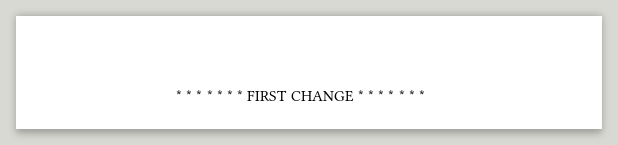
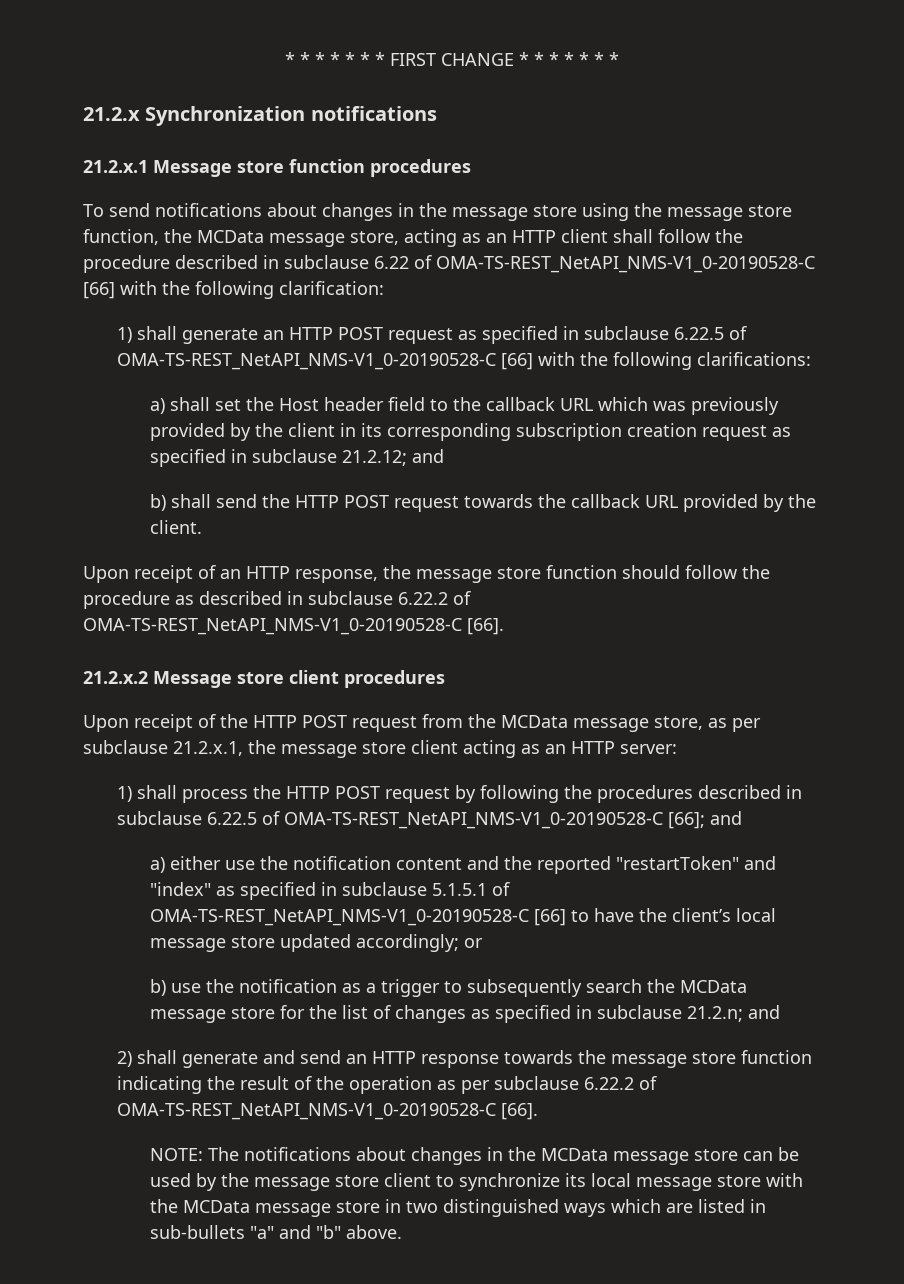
+ 21.2.x Synchronization notifications
+ 21.2.x.1 Message store function procedures
+ To send notifications about changes in the message store using the message store function, the MCData message store, acting as an HTTP client shall follow the procedure described in subclause 6.22 of OMA-TS-REST_NetAPI_NMS-V1_0-20190528-C [66] with the following clarification:
+ 1) shall generate an HTTP POST request as specified in subclause 6.22.5 of OMA-TS-REST_NetAPI_NMS-V1_0-20190528-C [66] with the following clarifications:
+ a) shall set the Host header field to the callback URL which was previously provided by the client in its corresponding subscription creation request as specified in subclause 21.2.12; and
+ b) shall send the HTTP POST request towards the callback URL provided by the client.
+ Upon receipt of an HTTP response, the message store function should follow the procedure as described in subclause 6.22.2 of OMA-TS-REST_NetAPI_NMS-V1_0-20190528-C [66].
+ 21.2.x.2 Message store client procedures
+ Upon receipt of the HTTP POST request from the MCData message store, as per subclause 21.2.x.1, the message store client acting as an HTTP server:
+ 1) shall process the HTTP POST request by following the procedures described in subclause 6.22.5 of OMA-TS-REST_NetAPI_NMS-V1_0-20190528-C [66]; and
+ a) either use the notification content and the reported "restartToken" and "index" as specified in subclause 5.1.5.1 of OMA-TS-REST_NetAPI_NMS-V1_0-20190528-C [66] to have the client’s local message store updated accordingly; or
+ b) use the notification as a trigger to subsequently search the MCData message store for the list of changes as specified in subclause 21.2.n; and
+ 2) shall generate and send an HTTP response towards the message store function indicating the result of the operation as per subclause 6.22.2 of OMA-TS-REST_NetAPI_NMS-V1_0-20190528-C [66].
+ NOTE: The notifications about changes in the MCData message store can be used by the message store client to synchronize its local message store with the MCData message store in two distinguished ways which are listed in sub-bullets "a" and "b" above.

